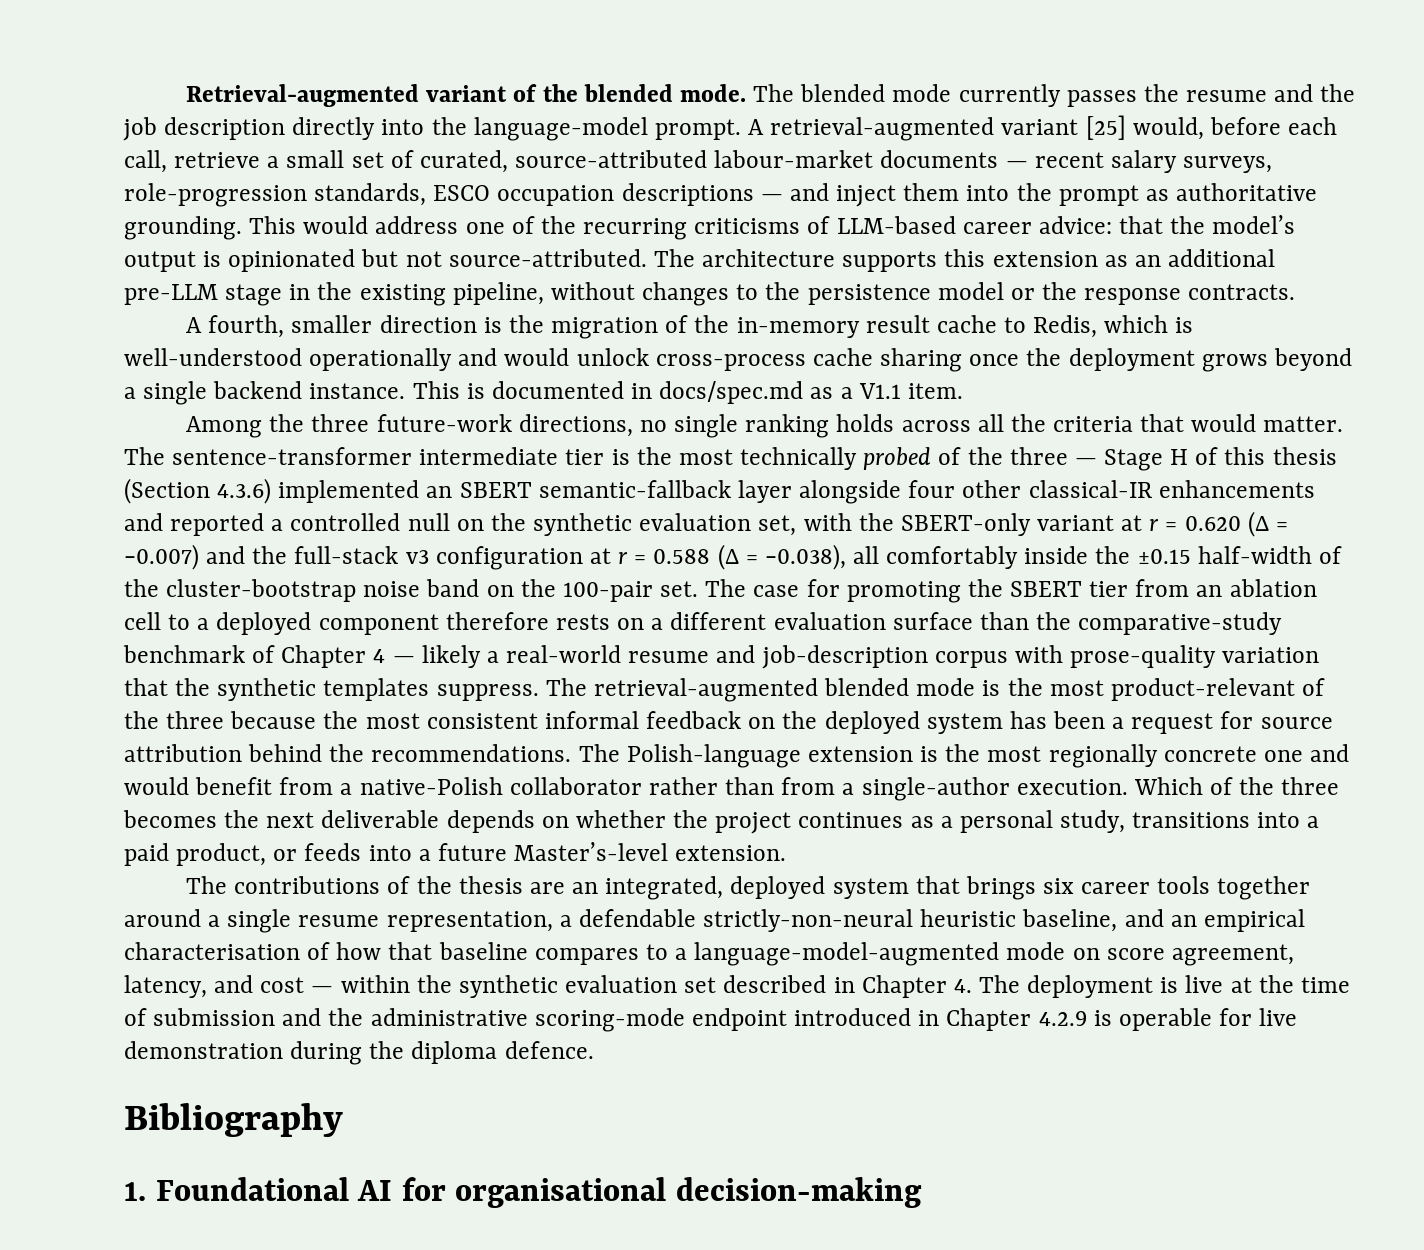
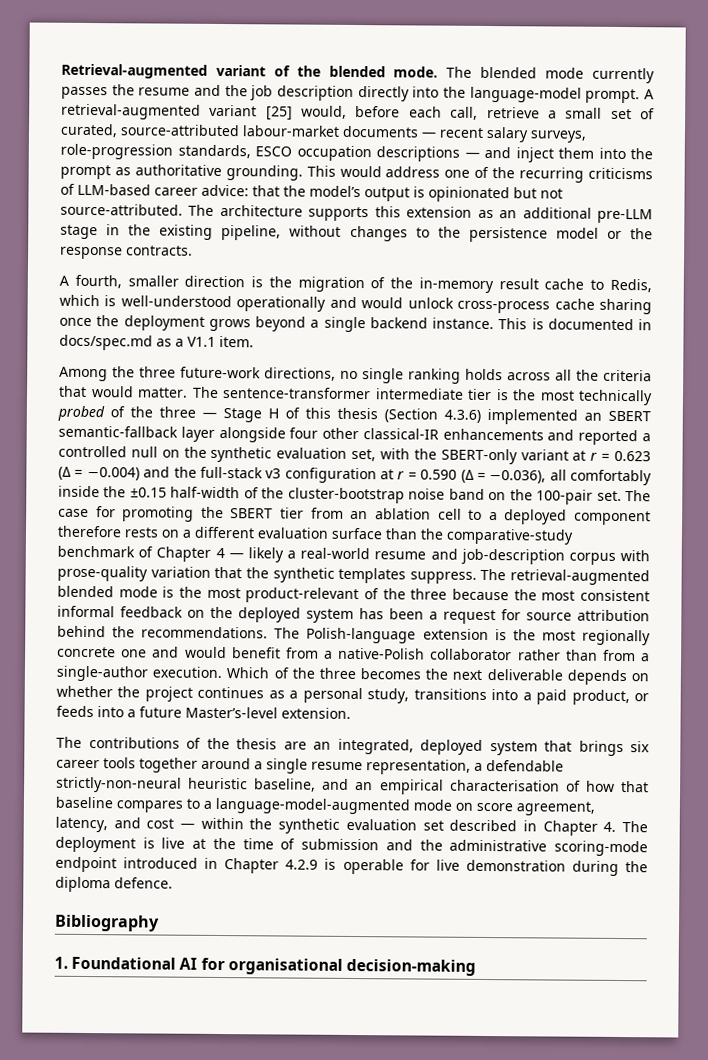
- The sentence-transformer intermediate tier is the most technically probed of the three — Stage H of this thesis (Section 4.3.6) implemented an SBERT semantic-fallback layer alongside four other classical-IR enhancements and reported a controlled null on the synthetic evaluation set, with the SBERT-only variant at r = 0.620 (Δ = −0.007) and the full-stack v3 configuration at r = 0.588 (Δ = −0.038), all comfortably inside the ±0.15 half-width of the cluster-bootstrap noise band on the 100-pair set.
+ The sentence-transformer intermediate tier is the most technically probed of the three — Stage H of this thesis (Section 4.3.6) implemented an SBERT semantic-fallback layer alongside four other classical-IR enhancements and reported a controlled null on the synthetic evaluation set, with the SBERT-only variant at r = 0.623 (Δ = −0.004) and the full-stack v3 configuration at r = 0.590 (Δ = −0.036), all comfortably inside the ±0.15 half-width of the cluster-bootstrap noise band on the 100-pair set.

